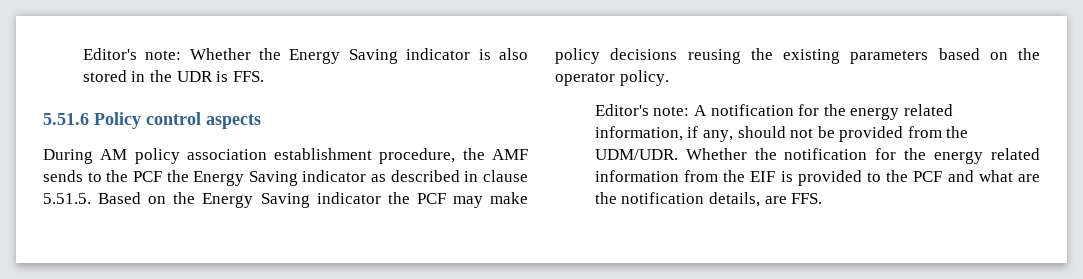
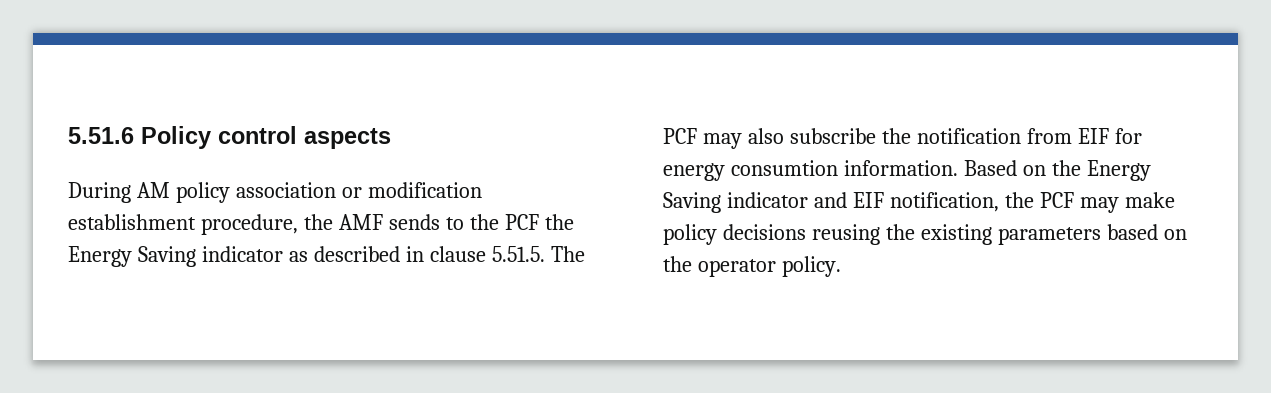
- Editor's note: Whether the Energy Saving indicator is also stored in the UDR is FFS.
- During AM policy association establishment procedure, the AMF sends to the PCF the Energy Saving indicator as described in clause 5.51.5. Based on the Energy Saving indicator the PCF may make policy decisions reusing the existing parameters based on the operator policy.
+ During AM policy association or modification establishment procedure, the AMF sends to the PCF the Energy Saving indicator as described in clause 5.51.5. The PCF may also subscribe the notification from EIF for energy consumtion information. Based on the Energy Saving indicator and EIF notification, the PCF may make policy decisions reusing the existing parameters based on the operator policy.
- Editor's note: A notification for the energy related information, if any, should not be provided from the UDM/UDR. Whether the notification for the energy related information from the EIF is provided to the PCF and what are the notification details, are FFS.

